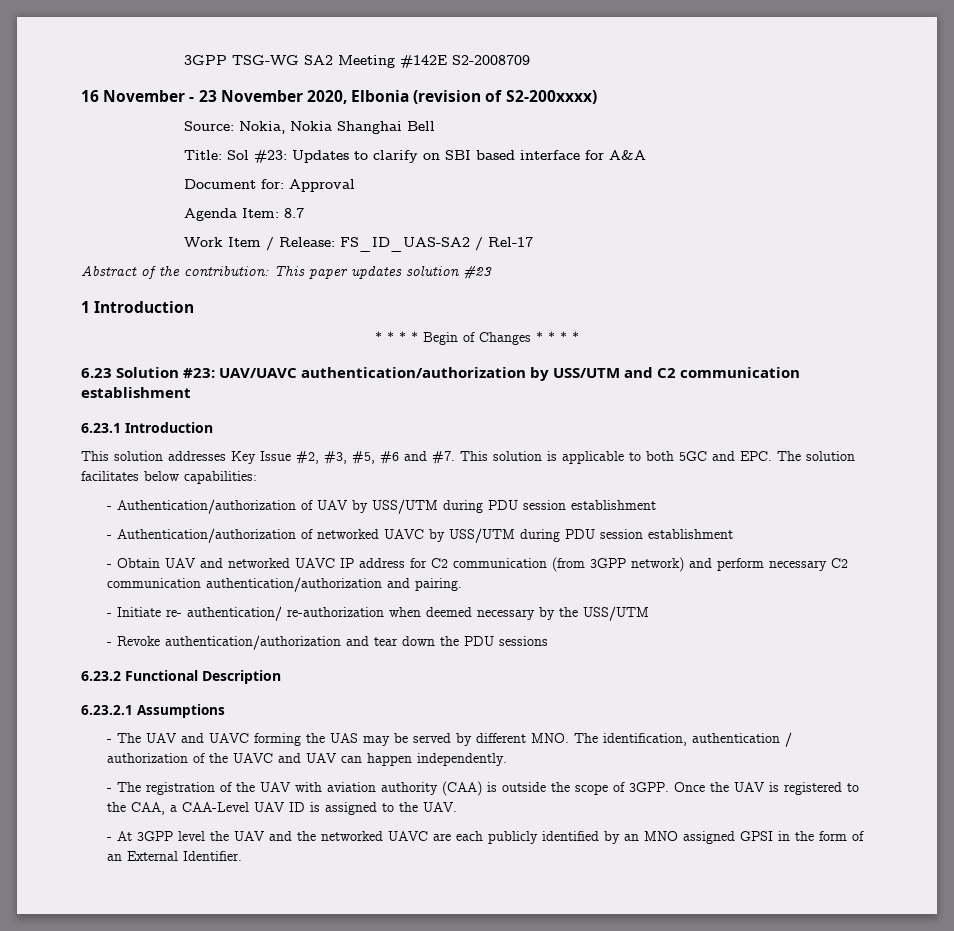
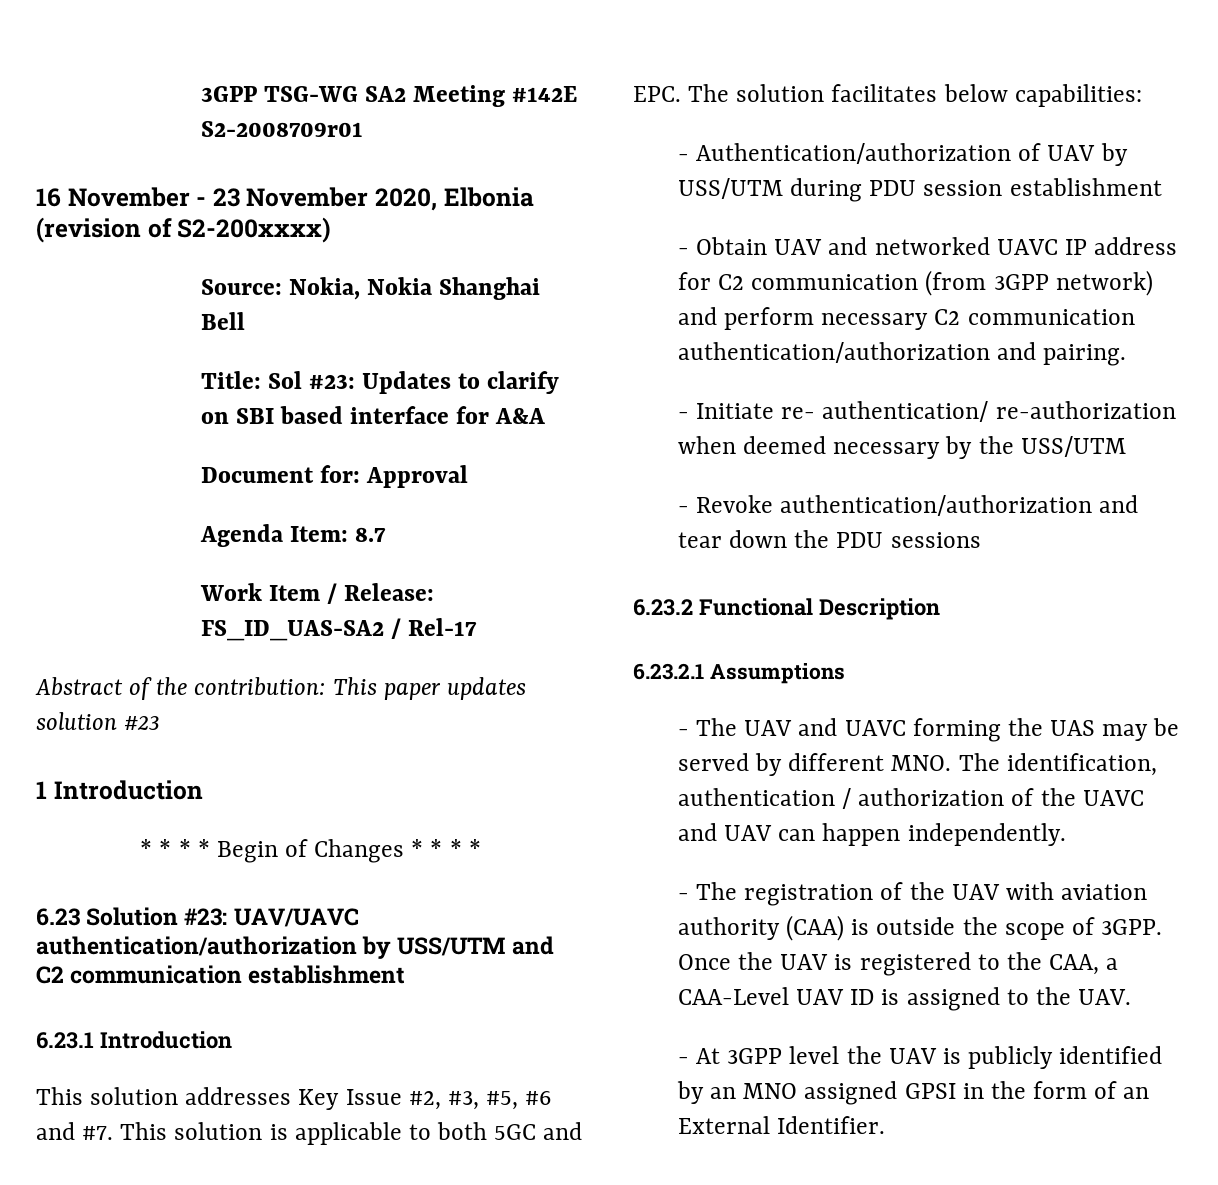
- 3GPP TSG-WG SA2 Meeting #142E S2-2008709
+ 3GPP TSG-WG SA2 Meeting #142E S2-2008709r01
- - Authentication/authorization of networked UAVC by USS/UTM during PDU session establishment
- - At 3GPP level the UAV and the networked UAVC are each publicly identified by an MNO assigned GPSI in the form of an External Identifier.
+ - At 3GPP level the UAV is publicly identified by an MNO assigned GPSI in the form of an External Identifier.

